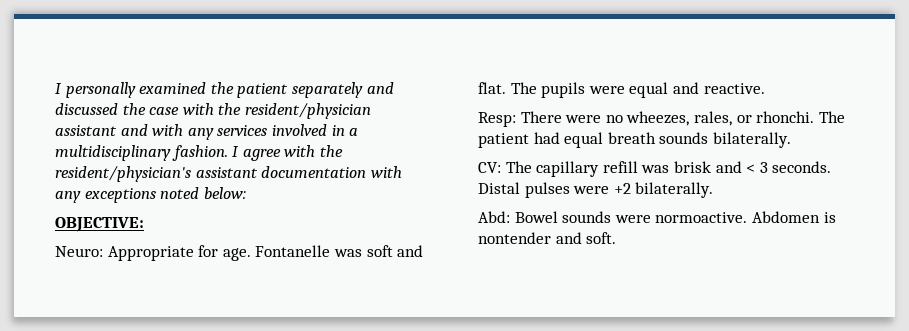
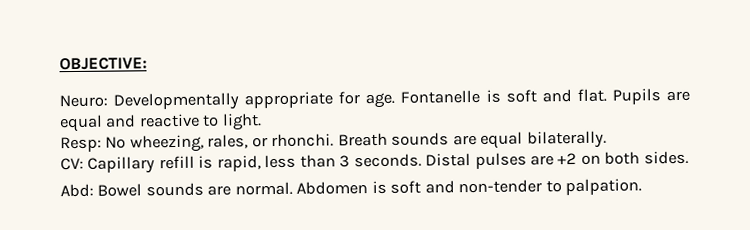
- I personally examined the patient separately and discussed the case with the resident/physician assistant and with any services involved in a multidisciplinary fashion. I agree with the resident/physician's assistant documentation with any exceptions noted below:
- Neuro: Appropriate for age.
+ Neuro: Developmentally appropriate for age.
- Fontanelle was soft and flat.
+ Fontanelle is soft and flat.
- The pupils were equal and reactive.
- Resp: There were no wheezes, rales, or rhonchi. The patient had equal breath sounds bilaterally.
- CV: The capillary refill was brisk and < 3 seconds. Distal pulses were +2 bilaterally.
- Abd: Bowel sounds were normoactive. Abdomen is nontender and soft.
+ Pupils are equal and reactive to light.
+ Resp: No wheezing, rales, or rhonchi. Breath sounds are equal bilaterally.
+ CV: Capillary refill is rapid, less than 3 seconds. Distal pulses are +2 on both sides.
+ Abd: Bowel sounds are normal. Abdomen is soft and non-tender to palpation.

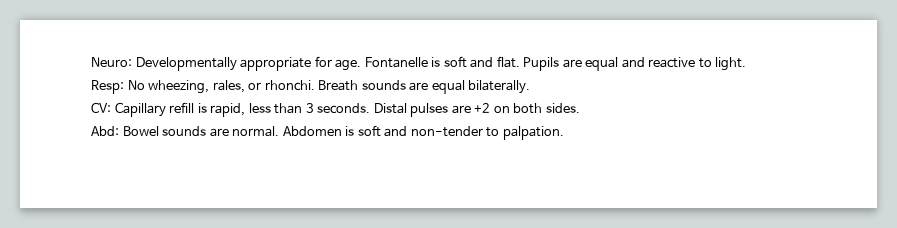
- OBJECTIVE:

